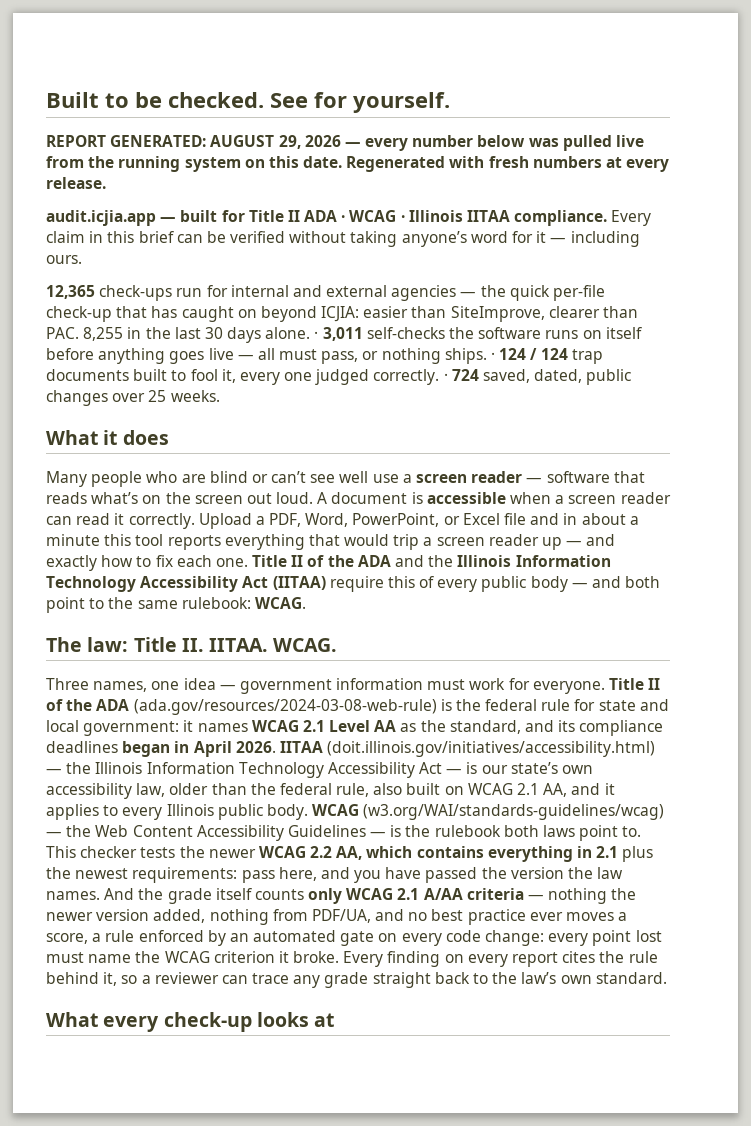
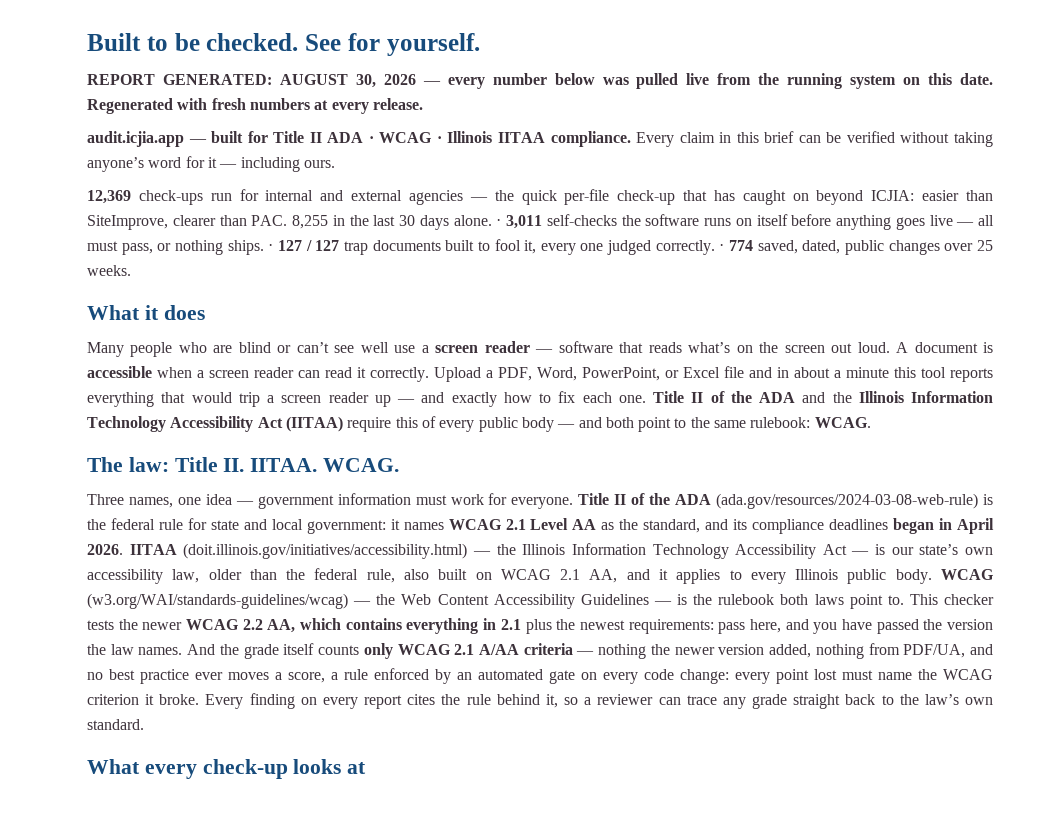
- REPORT GENERATED: AUGUST 29, 2026 — every number below was pulled live from the running system on this date.
+ REPORT GENERATED: AUGUST 30, 2026 — every number below was pulled live from the running system on this date.
- 12,365 check-ups run for internal and external agencies — the quick per-file check-up that has caught on beyond ICJIA: easier than SiteImprove, clearer than PAC. 8,255 in the last 30 days alone.
+ 12,369 check-ups run for internal and external agencies — the quick per-file check-up that has caught on beyond ICJIA: easier than SiteImprove, clearer than PAC. 8,255 in the last 30 days alone.
- · 124 / 124 trap documents built to fool it, every one judged correctly.
+ · 127 / 127 trap documents built to fool it, every one judged correctly.
- · 724 saved, dated, public changes over 25 weeks.
+ · 774 saved, dated, public changes over 25 weeks.

